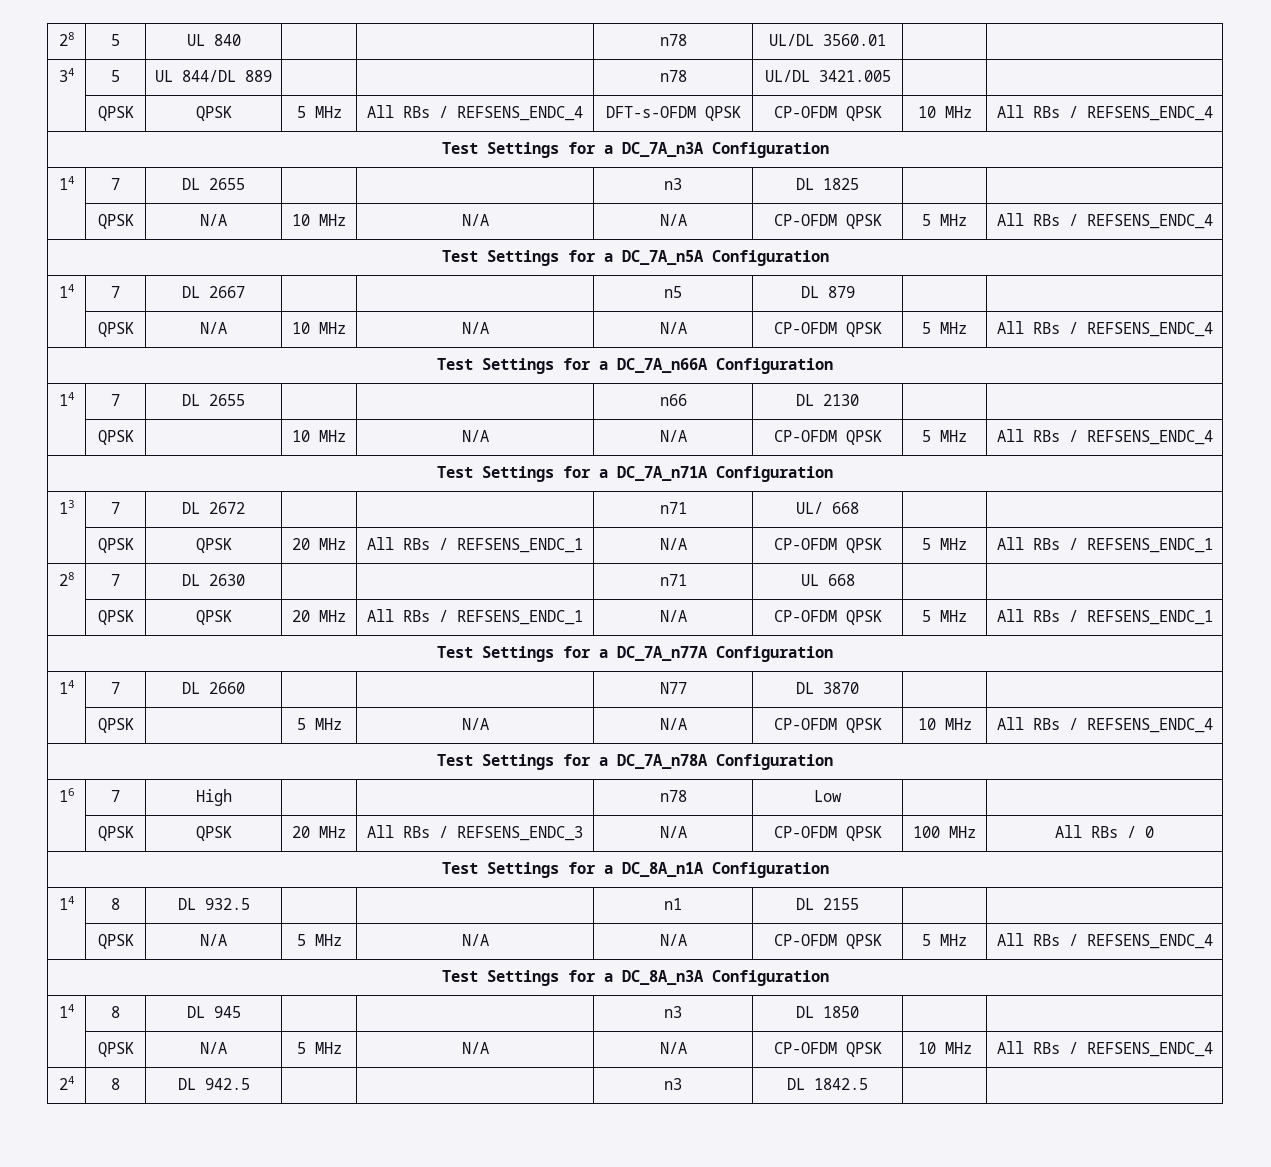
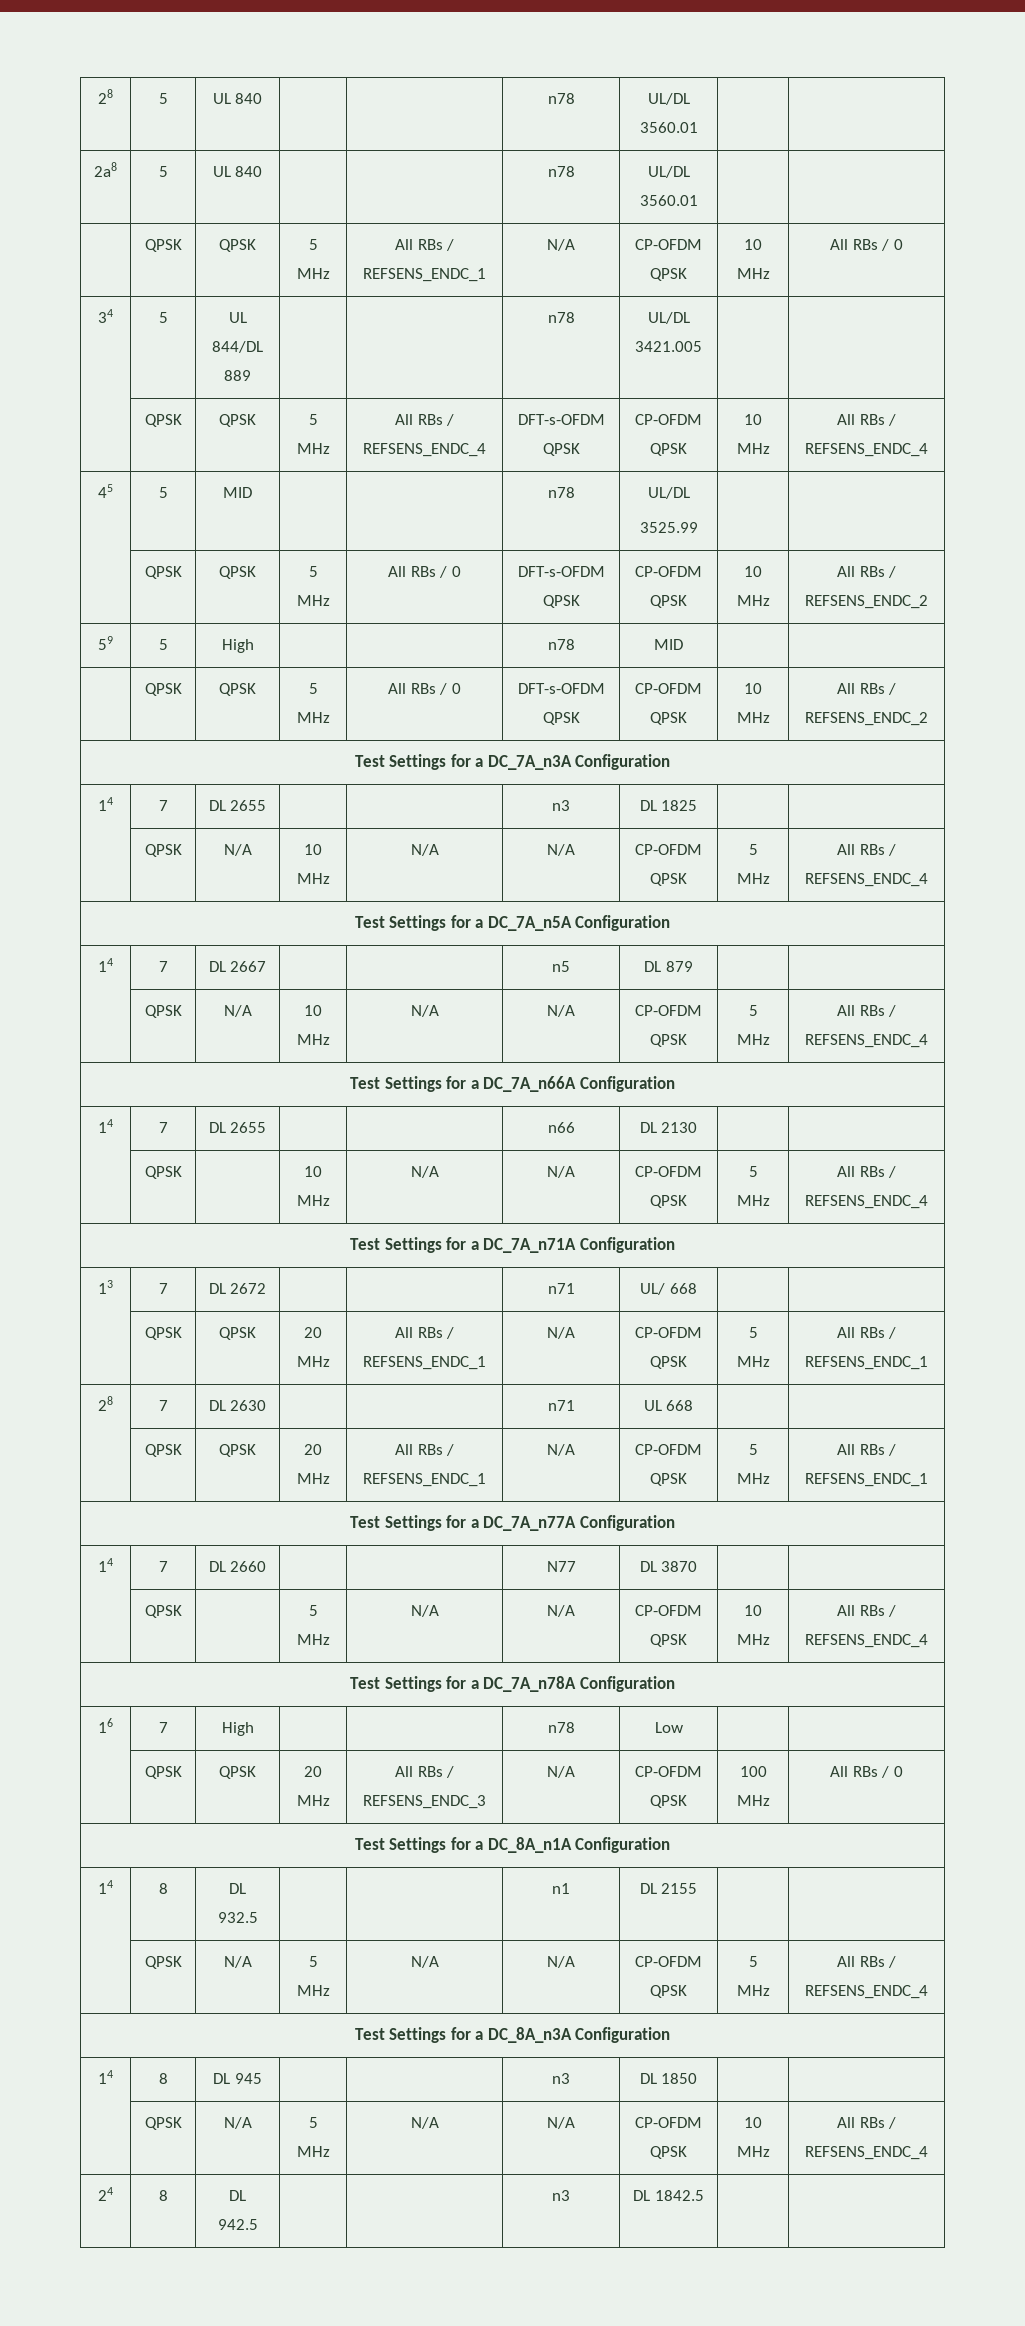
+ 2a8 | 5 | UL 840 | | | n78 | UL/DL 3560.01 | |
+ | QPSK | QPSK | 5 MHz | All RBs / REFSENS_ENDC_1 | N/A | CP-OFDM QPSK | 10 MHz | All RBs / 0
+ 45 | 5 | MID | | | n78 | UL/DL
+ 3525.99 | |
+ | QPSK | QPSK | 5 MHz | All RBs / 0 | DFT-s-OFDM QPSK | CP-OFDM QPSK | 10 MHz | All RBs / REFSENS_ENDC_2
+ 59 | 5 | High | | | n78 | MID | |
+ | QPSK | QPSK | 5 MHz | All RBs / 0 | DFT-s-OFDM QPSK | CP-OFDM QPSK | 10 MHz | All RBs / REFSENS_ENDC_2

